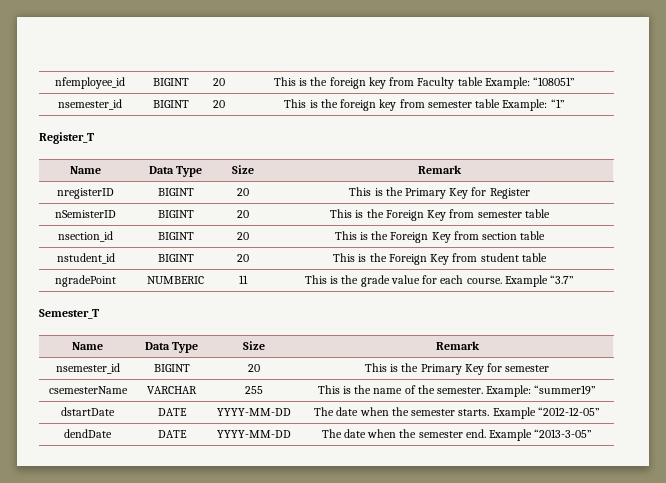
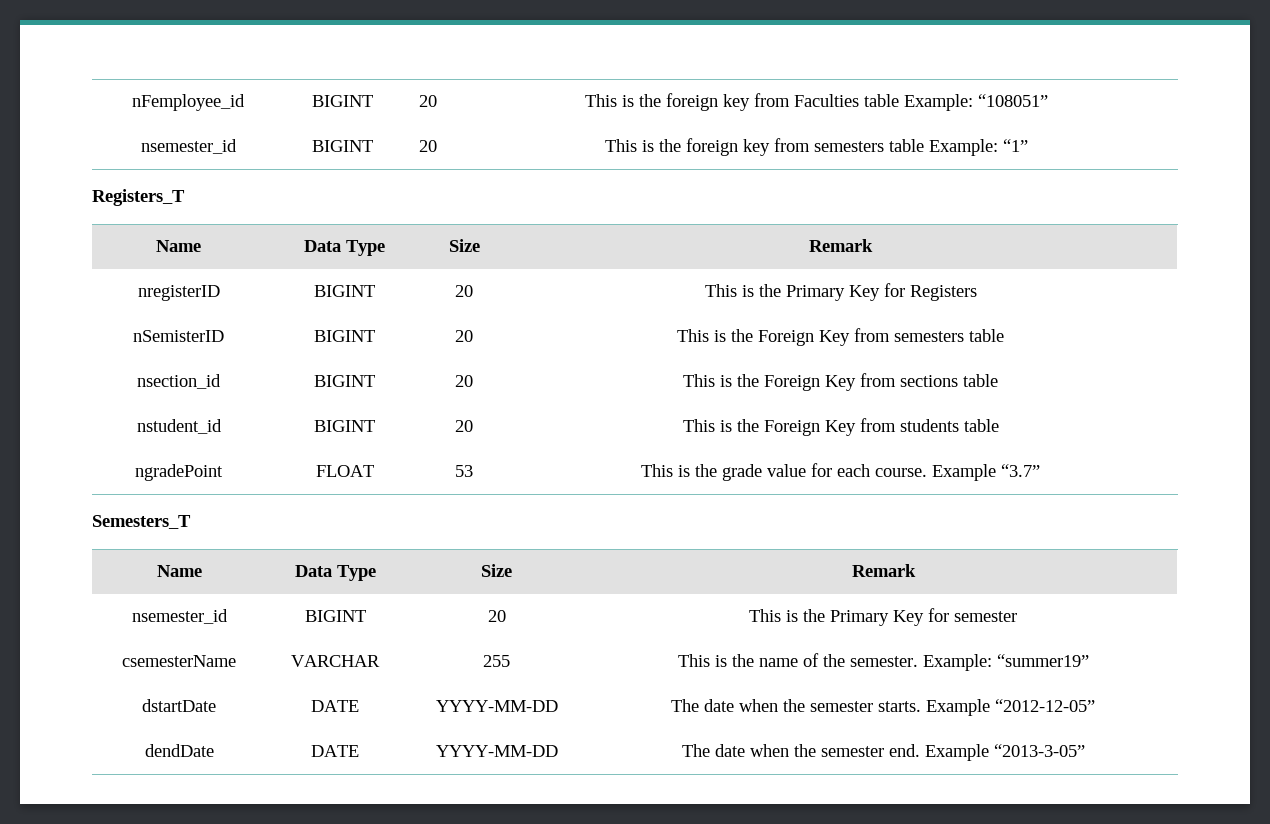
- nfemployee_id | BIGINT | 20 | This is the foreign key from Faculty table Example: “108051”
+ nFemployee_id | BIGINT | 20 | This is the foreign key from Faculties table Example: “108051”
- nsemester_id | BIGINT | 20 | This is the foreign key from semester table Example: “1”
+ nsemester_id | BIGINT | 20 | This is the foreign key from semesters table Example: “1”
- Register_T
+ Registers_T
- nregisterID | BIGINT | 20 | This is the Primary Key for Register
+ nregisterID | BIGINT | 20 | This is the Primary Key for Registers
- nSemisterID | BIGINT | 20 | This is the Foreign Key from semester table
+ nSemisterID | BIGINT | 20 | This is the Foreign Key from semesters table
- nsection_id | BIGINT | 20 | This is the Foreign Key from section table
+ nsection_id | BIGINT | 20 | This is the Foreign Key from sections table
- nstudent_id | BIGINT | 20 | This is the Foreign Key from student table
+ nstudent_id | BIGINT | 20 | This is the Foreign Key from students table
- ngradePoint | NUMBERIC | 11 | This is the grade value for each course. Example “3.7”
+ ngradePoint | FLOAT | 53 | This is the grade value for each course. Example “3.7”
- Semester_T
+ Semesters_T

